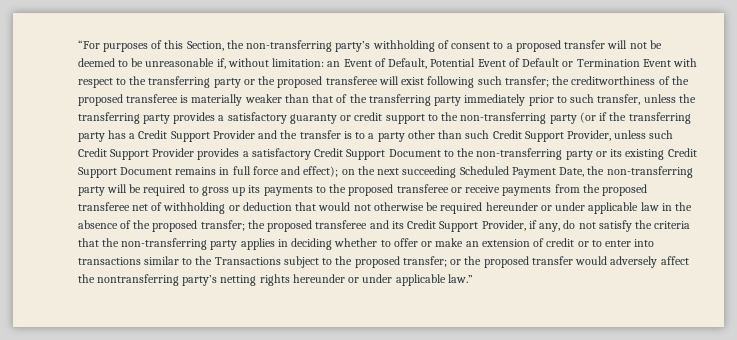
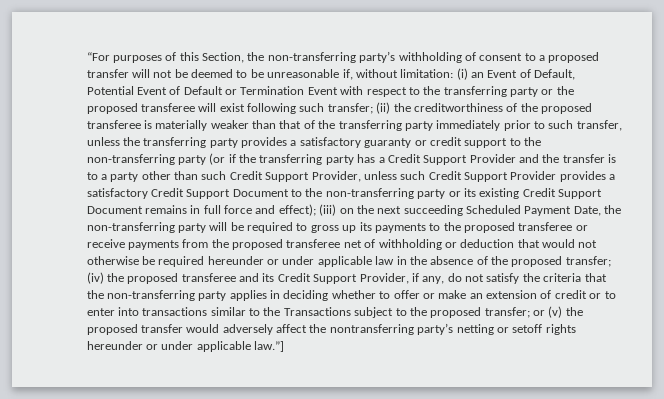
- an Event of Default, Potential Event of Default or Termination Event with respect to the transferring party or the proposed transferee will exist following such transfer;
+ (i) an Event of Default, Potential Event of Default or Termination Event with respect to the transferring party or the proposed transferee will exist following such transfer;
- the creditworthiness of the proposed transferee is materially weaker than that of the transferring party immediately prior to such transfer, unless the transferring party provides a satisfactory guaranty or credit support to the non-transferring party (or if the transferring party has a Credit Support Provider and the transfer is to a party other than such Credit Support Provider, unless such Credit Support Provider provides a satisfactory Credit Support Document to the non-transferring party or its existing Credit Support Document remains in full force and effect);
+ (ii) the creditworthiness of the proposed transferee is materially weaker than that of the transferring party immediately prior to such transfer, unless the transferring party provides a satisfactory guaranty or credit support to the non-transferring party (or if the transferring party has a Credit Support Provider and the transfer is to a party other than such Credit Support Provider, unless such Credit Support Provider provides a satisfactory Credit Support Document to the non-transferring party or its existing Credit Support Document remains in full force and effect);
- on the next succeeding Scheduled Payment Date, the non-transferring party will be required to gross up its payments to the proposed transferee or receive payments from the proposed transferee net of withholding or deduction that would not otherwise be required hereunder or under applicable law in the absence of the proposed transfer;
+ (iii) on the next succeeding Scheduled Payment Date, the non-transferring party will be required to gross up its payments to the proposed transferee or receive payments from the proposed transferee net of withholding or deduction that would not otherwise be required hereunder or under applicable law in the absence of the proposed transfer;
- the proposed transferee and its Credit Support Provider, if any, do not satisfy the criteria that the non-transferring party applies in deciding whether to offer or make an extension of credit or to enter into transactions similar to the Transactions subject to the proposed transfer;
+ (iv) the proposed transferee and its Credit Support Provider, if any, do not satisfy the criteria that the non-transferring party applies in deciding whether to offer or make an extension of credit or to enter into transactions similar to the Transactions subject to the proposed transfer;
- or the proposed transfer would adversely affect the nontransferring party’s netting rights hereunder or under applicable law.”
+ or (v) the proposed transfer would adversely affect the nontransferring party’s netting or setoff rights hereunder or under applicable law.”]

